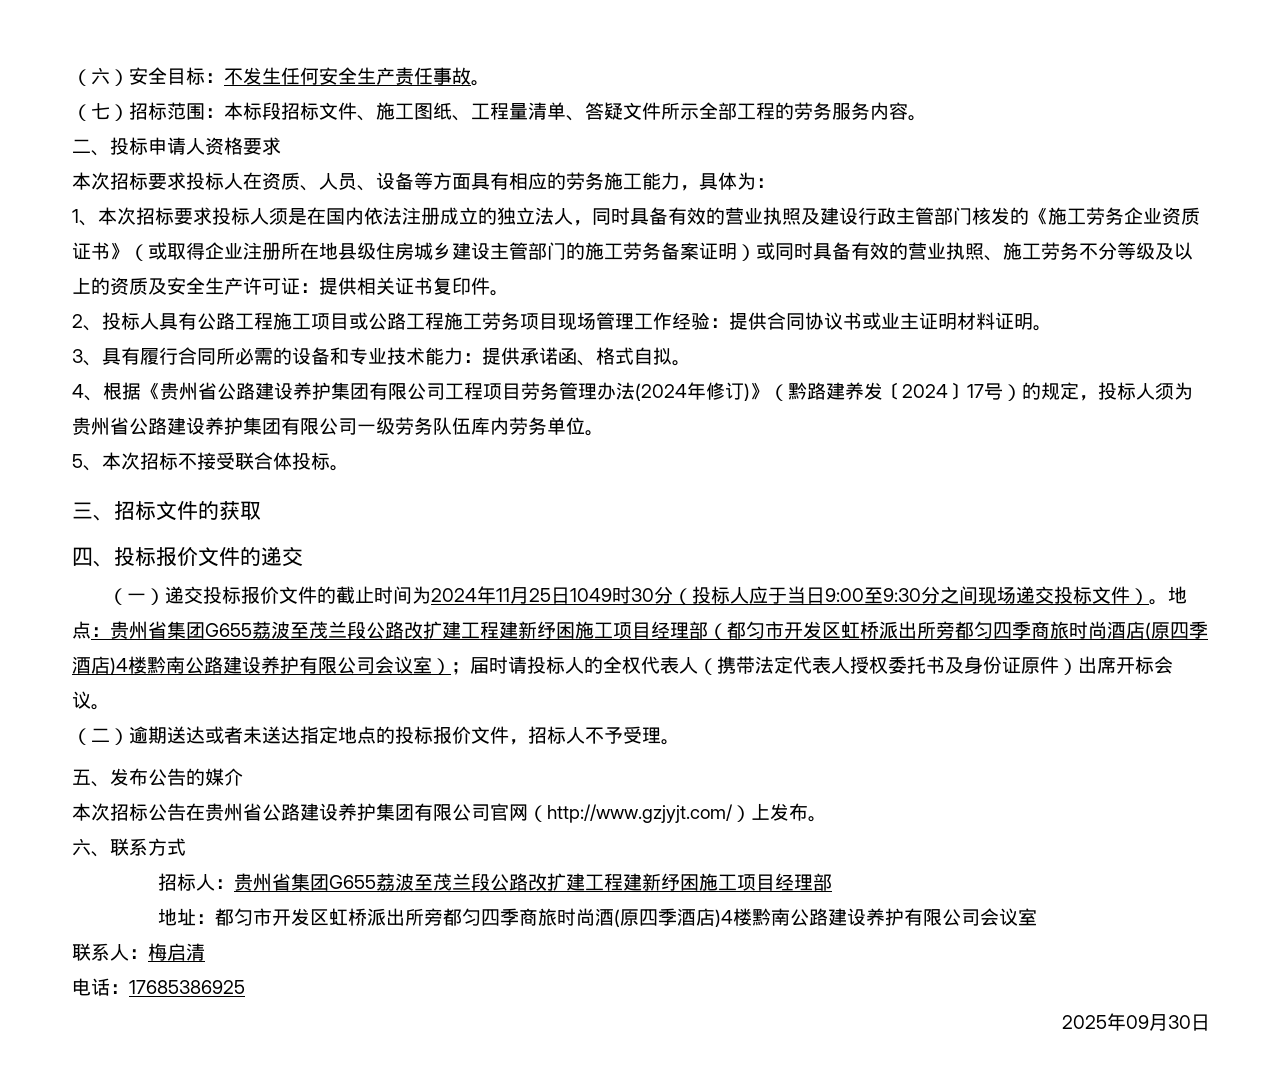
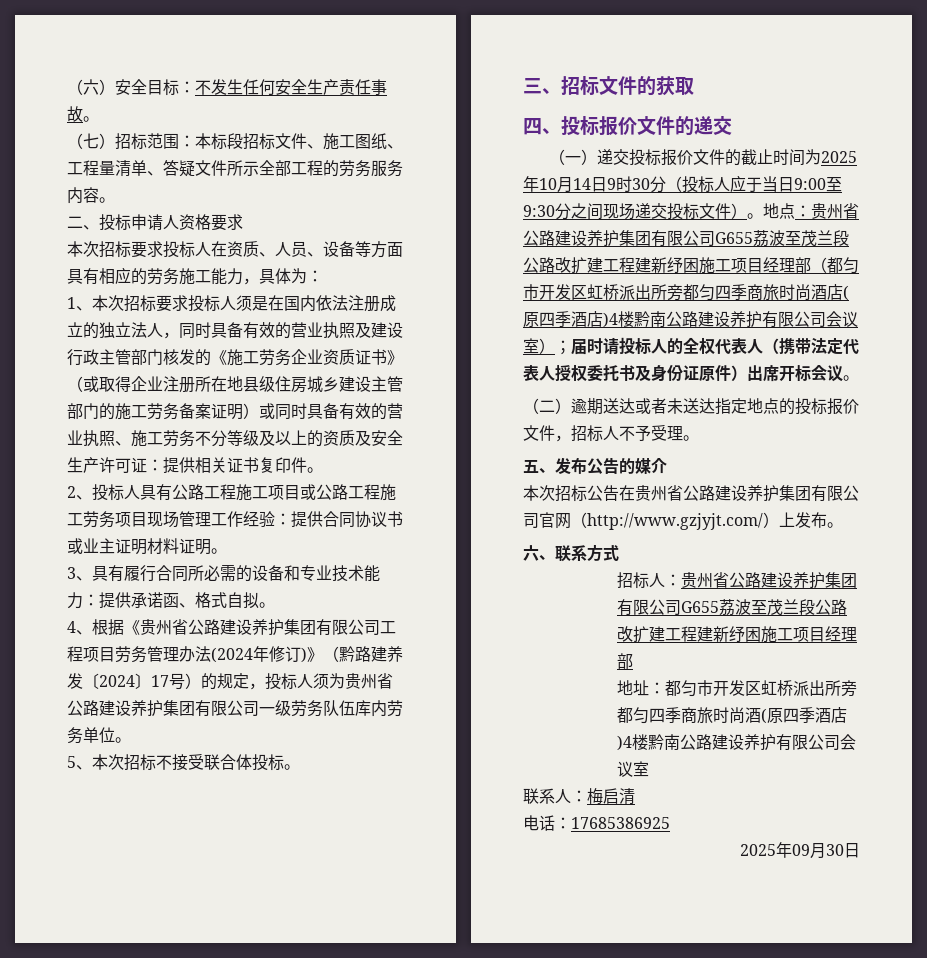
- （一）递交投标报价文件的截止时间为2024年11月25日1049时30分（投标人应于当日9:00至9:30分之间现场递交投标文件）。
+ （一）递交投标报价文件的截止时间为2025年10月14日9时30分（投标人应于当日9:00至9:30分之间现场递交投标文件）。
- 贵州省集团G655荔波至茂兰段公路改扩建工程建新纾困施工项目经理部（都匀市开发区虹桥派出所旁都匀四季商旅时尚酒店(原四季酒店)4楼黔南公路建设养护有限公司会议室）；
+ 贵州省公路建设养护集团有限公司G655荔波至茂兰段公路改扩建工程建新纾困施工项目经理部（都匀市开发区虹桥派出所旁都匀四季商旅时尚酒店(原四季酒店)4楼黔南公路建设养护有限公司会议室）；
- 招标人：贵州省集团G655荔波至茂兰段公路改扩建工程建新纾困施工项目经理部
+ 招标人：贵州省公路建设养护集团有限公司G655荔波至茂兰段公路改扩建工程建新纾困施工项目经理部

